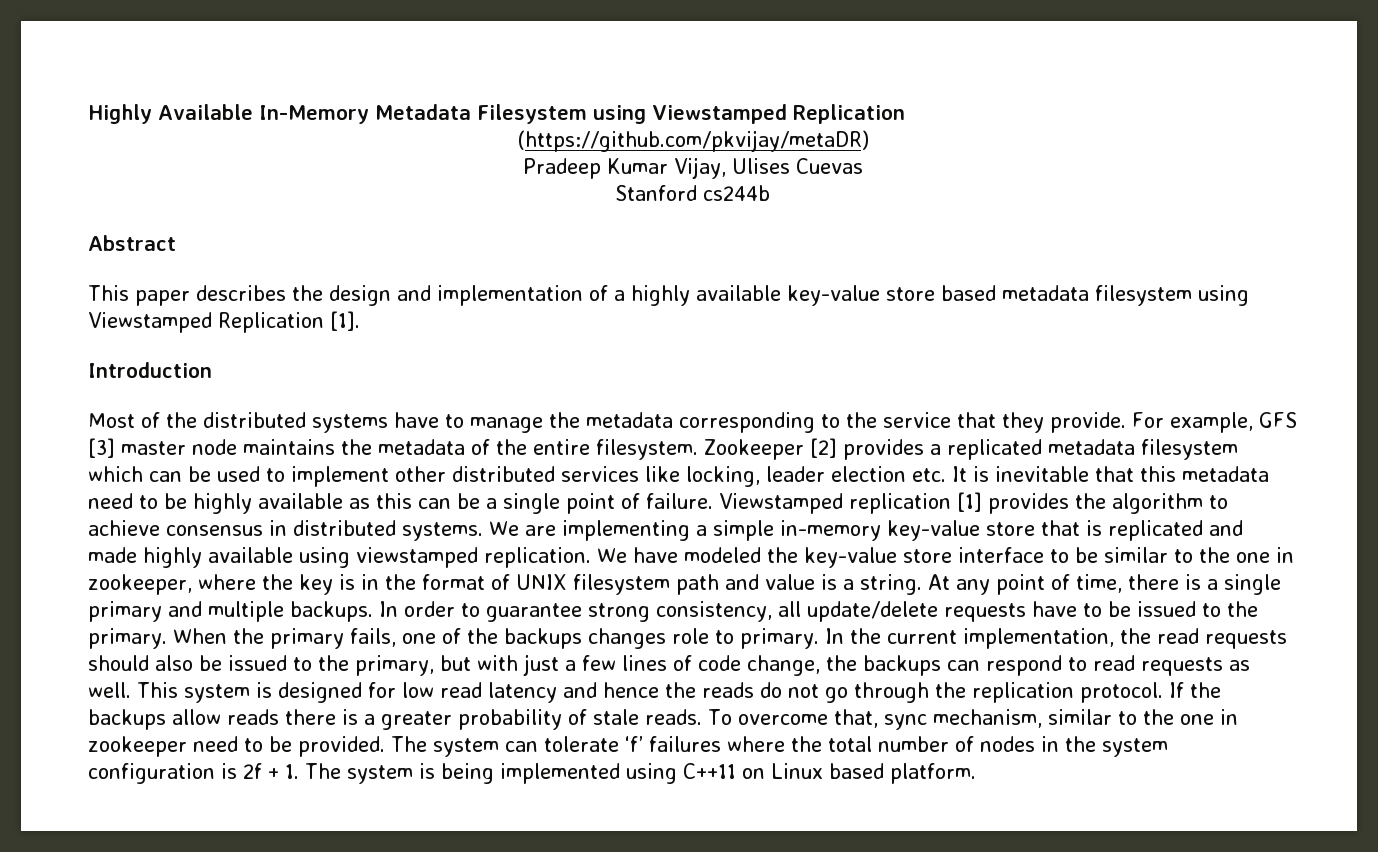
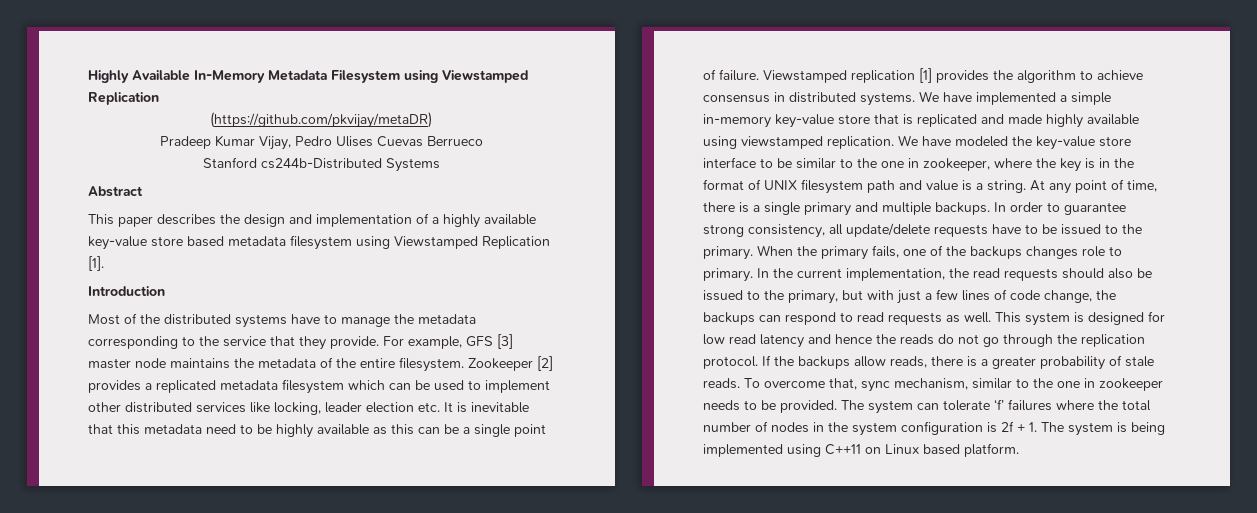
- Pradeep Kumar Vijay, Ulises Cuevas
+ Pradeep Kumar Vijay, Pedro Ulises Cuevas Berrueco
- Stanford cs244b
+ Stanford cs244b-Distributed Systems
- We are implementing a simple in-memory key-value store that is replicated and made highly available using viewstamped replication.
+ We have implemented a simple in-memory key-value store that is replicated and made highly available using viewstamped replication.
- If the backups allow reads there is a greater probability of stale reads.
+ If the backups allow reads, there is a greater probability of stale reads.
- To overcome that, sync mechanism, similar to the one in zookeeper need to be provided.
+ To overcome that, sync mechanism, similar to the one in zookeeper needs to be provided.

